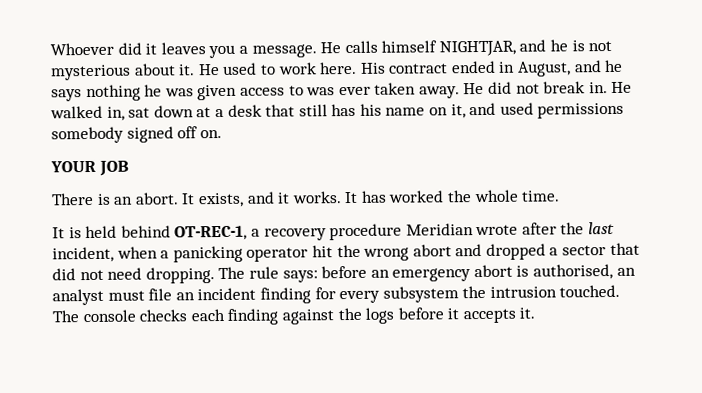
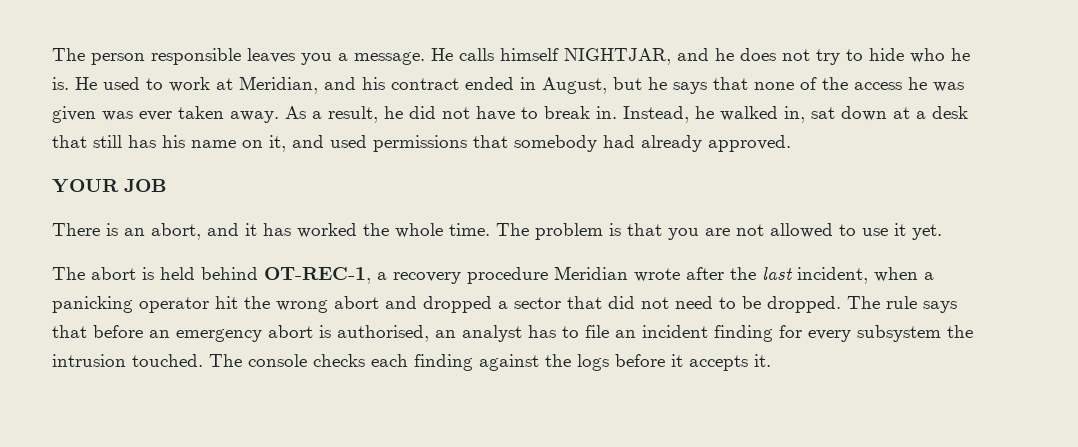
- Whoever did it leaves you a message.
+ The person responsible leaves you a message.
- He calls himself NIGHTJAR, and he is not mysterious about it. He used to work here. His contract ended in August, and he says nothing he was given access to was ever taken away.
+ He calls himself NIGHTJAR, and he does not try to hide who he is. He used to work at Meridian, and his contract ended in August, but he says that none of the access he was given was ever taken away.
- He did not break in. He walked in, sat down at a desk that still has his name on it, and used permissions somebody signed off on.
+ As a result, he did not have to break in. Instead, he walked in, sat down at a desk that still has his name on it, and used permissions that somebody had already approved.
- There is an abort. It exists, and it works. It has worked the whole time.
- It is held behind OT-REC-1, a recovery procedure Meridian wrote after the last incident, when a panicking operator hit the wrong abort and dropped a sector that did not need dropping. The rule says: before an emergency abort is authorised, an analyst must file an incident finding for every subsystem the intrusion touched.
+ There is an abort, and it has worked the whole time. The problem is that you are not allowed to use it yet.
+ The abort is held behind OT-REC-1, a recovery procedure Meridian wrote after the last incident, when a panicking operator hit the wrong abort and dropped a sector that did not need to be dropped. The rule says that before an emergency abort is authorised, an analyst has to file an incident finding for every subsystem the intrusion touched.

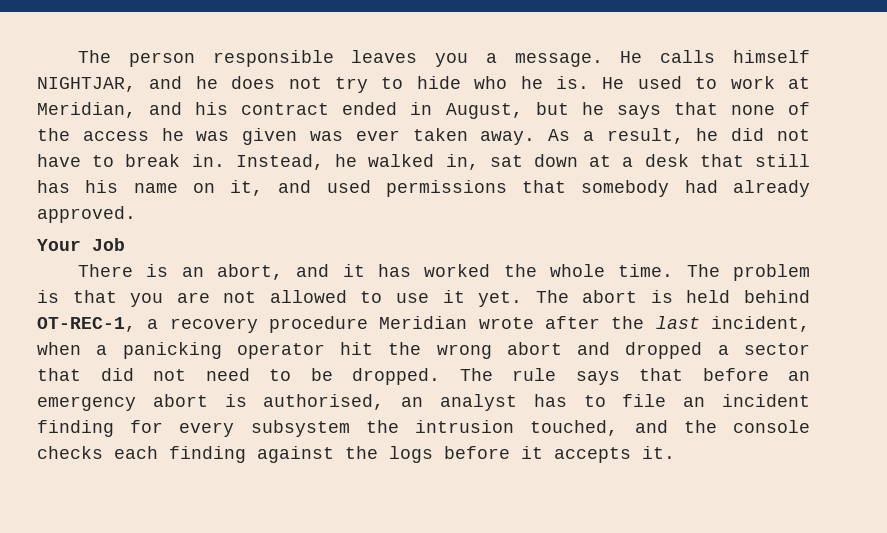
- YOUR JOB
+ Your Job
- The problem is that you are not allowed to use it yet.
- The abort is held behind OT-REC-1, a recovery procedure Meridian wrote after the last incident, when a panicking operator hit the wrong abort and dropped a sector that did not need to be dropped.
+ The problem is that you are not allowed to use it yet. The abort is held behind OT-REC-1, a recovery procedure Meridian wrote after the last incident, when a panicking operator hit the wrong abort and dropped a sector that did not need to be dropped.
- The rule says that before an emergency abort is authorised, an analyst has to file an incident finding for every subsystem the intrusion touched. The console checks each finding against the logs before it accepts it.
+ The rule says that before an emergency abort is authorised, an analyst has to file an incident finding for every subsystem the intrusion touched, and the console checks each finding against the logs before it accepts it.

